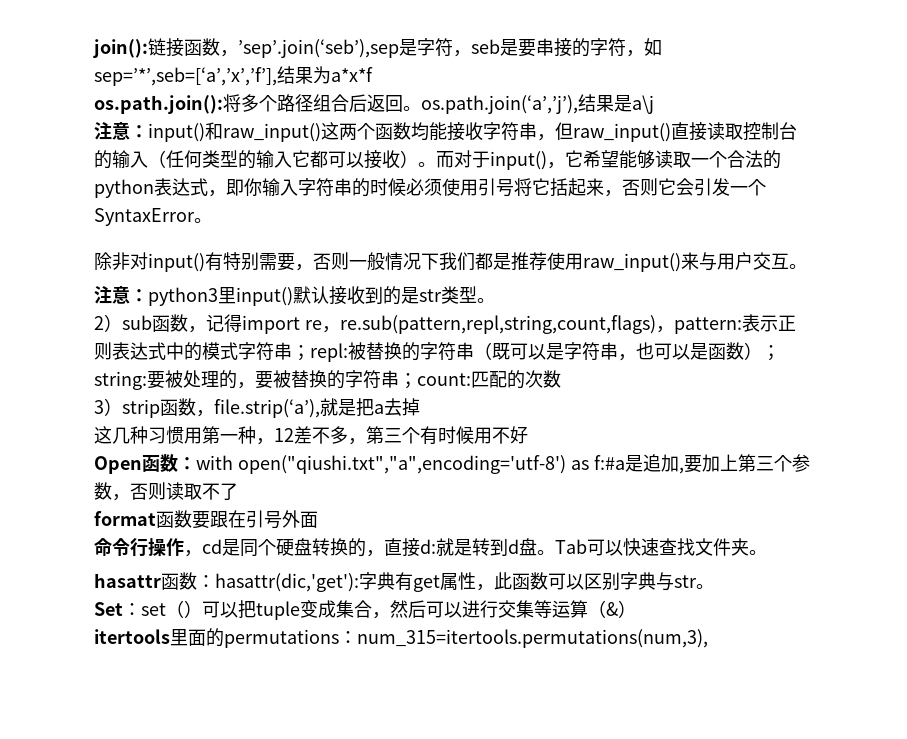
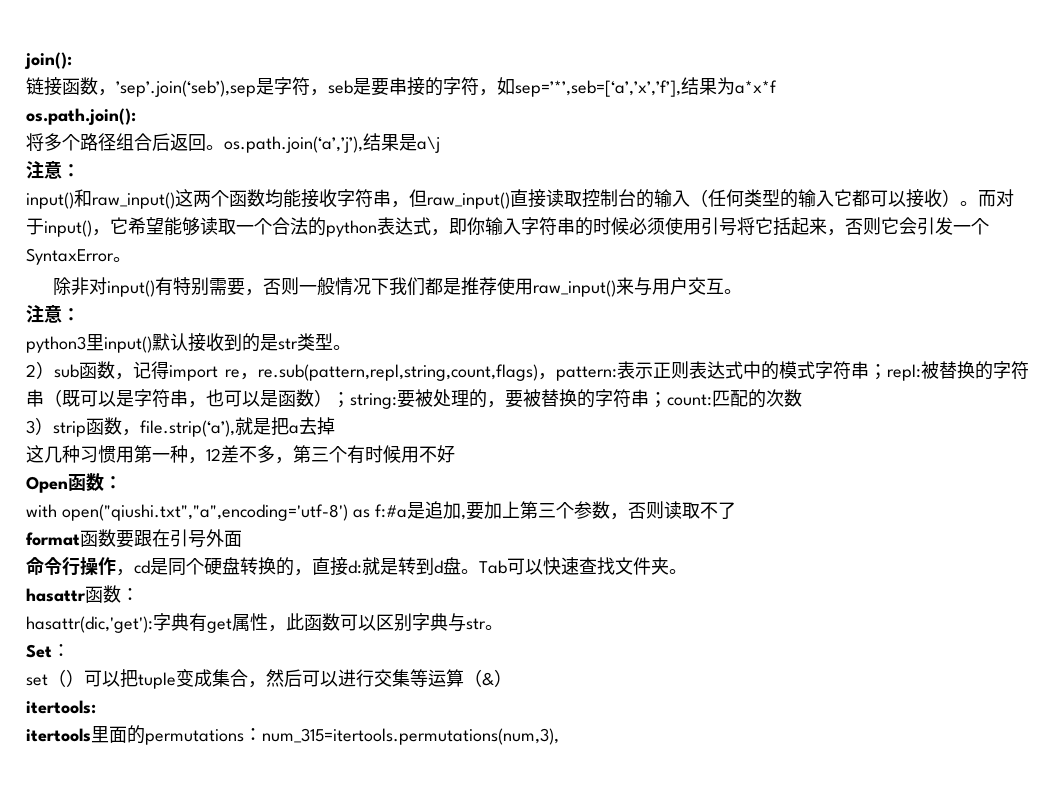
- join():链接函数，’sep’.join(‘seb’),sep是字符，seb是要串接的字符，如sep=’*’,seb=[‘a’,’x’,’f’],结果为a*x*f
+ join():
+ 链接函数，’sep’.join(‘seb’),sep是字符，seb是要串接的字符，如sep=’*’,seb=[‘a’,’x’,’f’],结果为a*x*f
- os.path.join():将多个路径组合后返回。os.path.join(‘a’,’j’),结果是a\j
- 注意：input()和raw_input()这两个函数均能接收字符串，但raw_input()直接读取控制台的输入（任何类型的输入它都可以接收）。
+ os.path.join():
+ 将多个路径组合后返回。os.path.join(‘a’,’j’),结果是a\j
+ 注意：
+ input()和raw_input()这两个函数均能接收字符串，但raw_input()直接读取控制台的输入（任何类型的输入它都可以接收）。
  除非对input()有特别需要，否则一般情况下我们都是推荐使用raw_input()来与用户交互。
- 注意：python3里input()默认接收到的是str类型。
+ 注意：
+ python3里input()默认接收到的是str类型。
- Open函数：with open("qiushi.txt","a",encoding='utf-8') as f:#a是追加,要加上第三个参数，否则读取不了
+ Open函数：
+ with open("qiushi.txt","a",encoding='utf-8') as f:#a是追加,要加上第三个参数，否则读取不了
- hasattr函数：hasattr(dic,'get'):字典有get属性，此函数可以区别字典与str。
+ hasattr函数：
+ hasattr(dic,'get'):字典有get属性，此函数可以区别字典与str。
- Set：set（）可以把tuple变成集合，然后可以进行交集等运算（&）
+ Set：
+ set（）可以把tuple变成集合，然后可以进行交集等运算（&）
+ itertools:

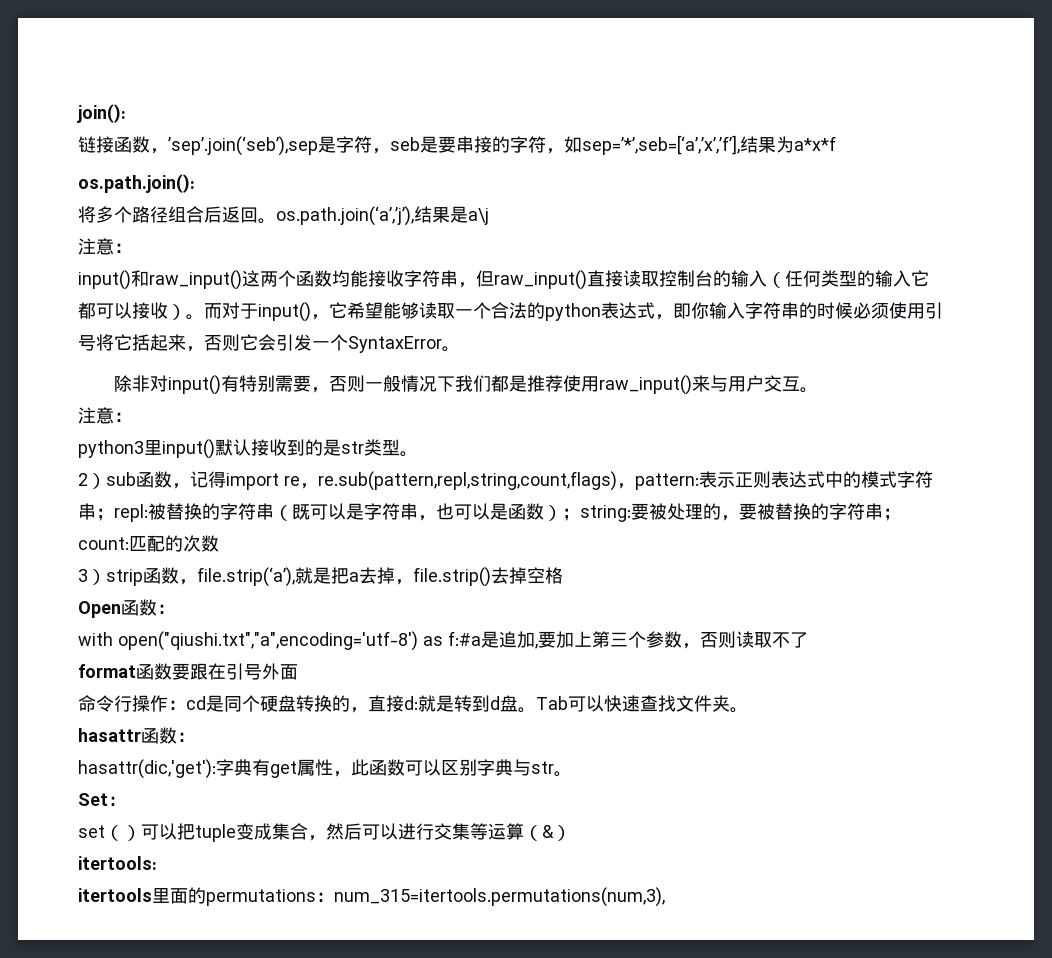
- 3）strip函数，file.strip(‘a’),就是把a去掉
- 这几种习惯用第一种，12差不多，第三个有时候用不好
+ 3）strip函数，file.strip(‘a’),就是把a去掉，file.strip()去掉空格
- 命令行操作，cd是同个硬盘转换的，直接d:就是转到d盘。
+ 命令行操作：cd是同个硬盘转换的，直接d:就是转到d盘。

